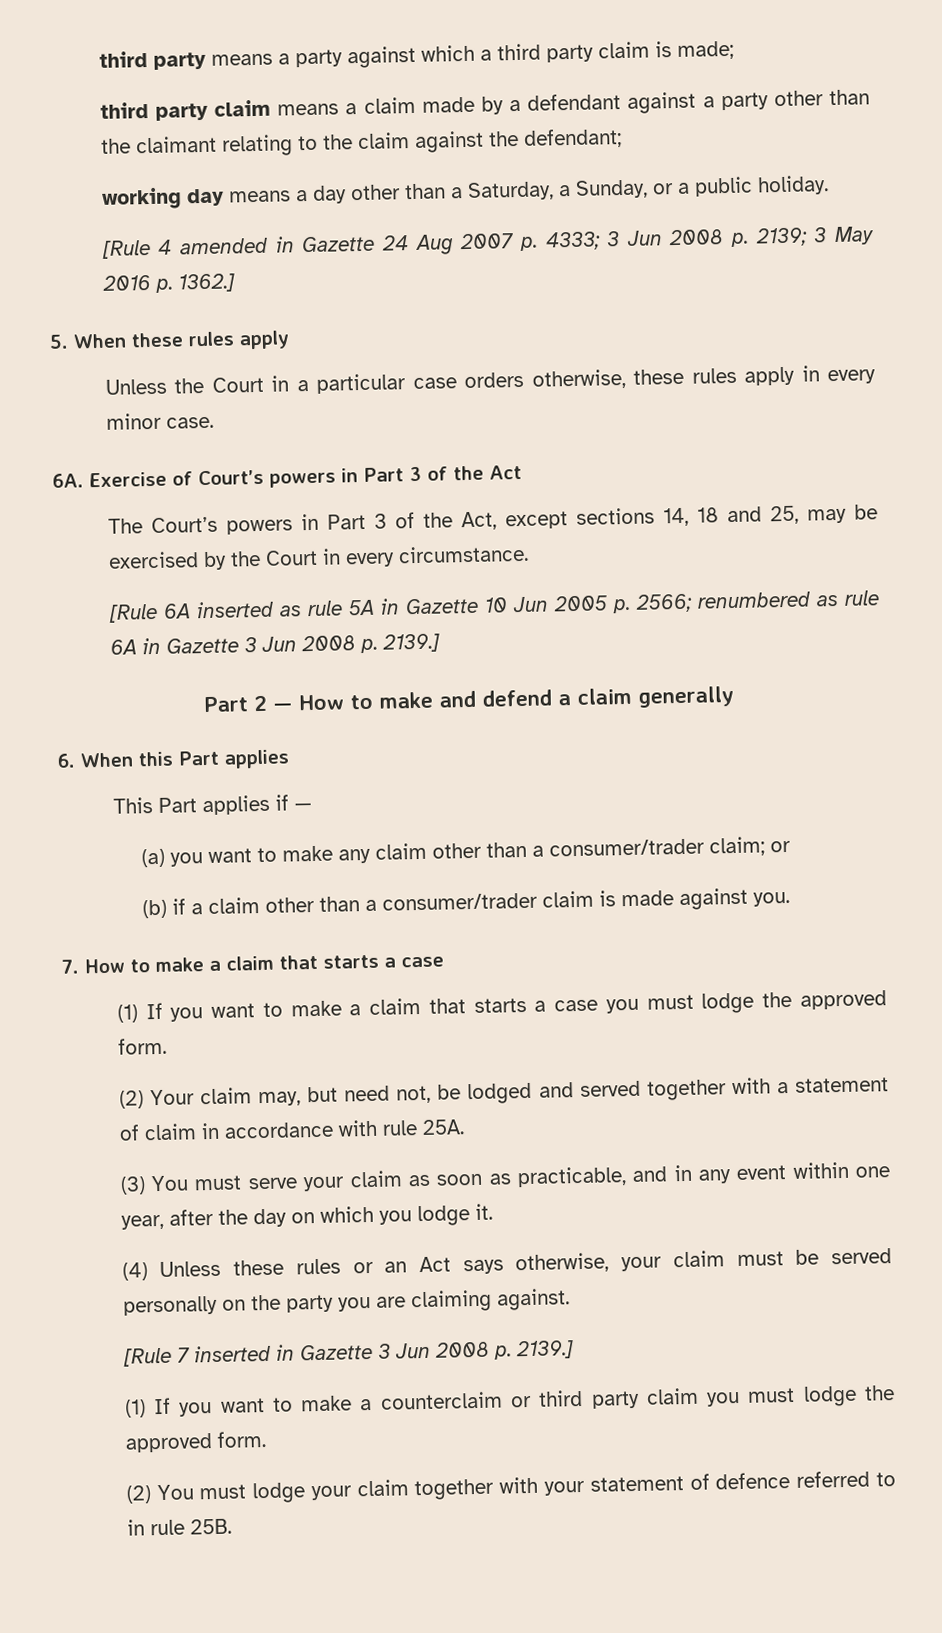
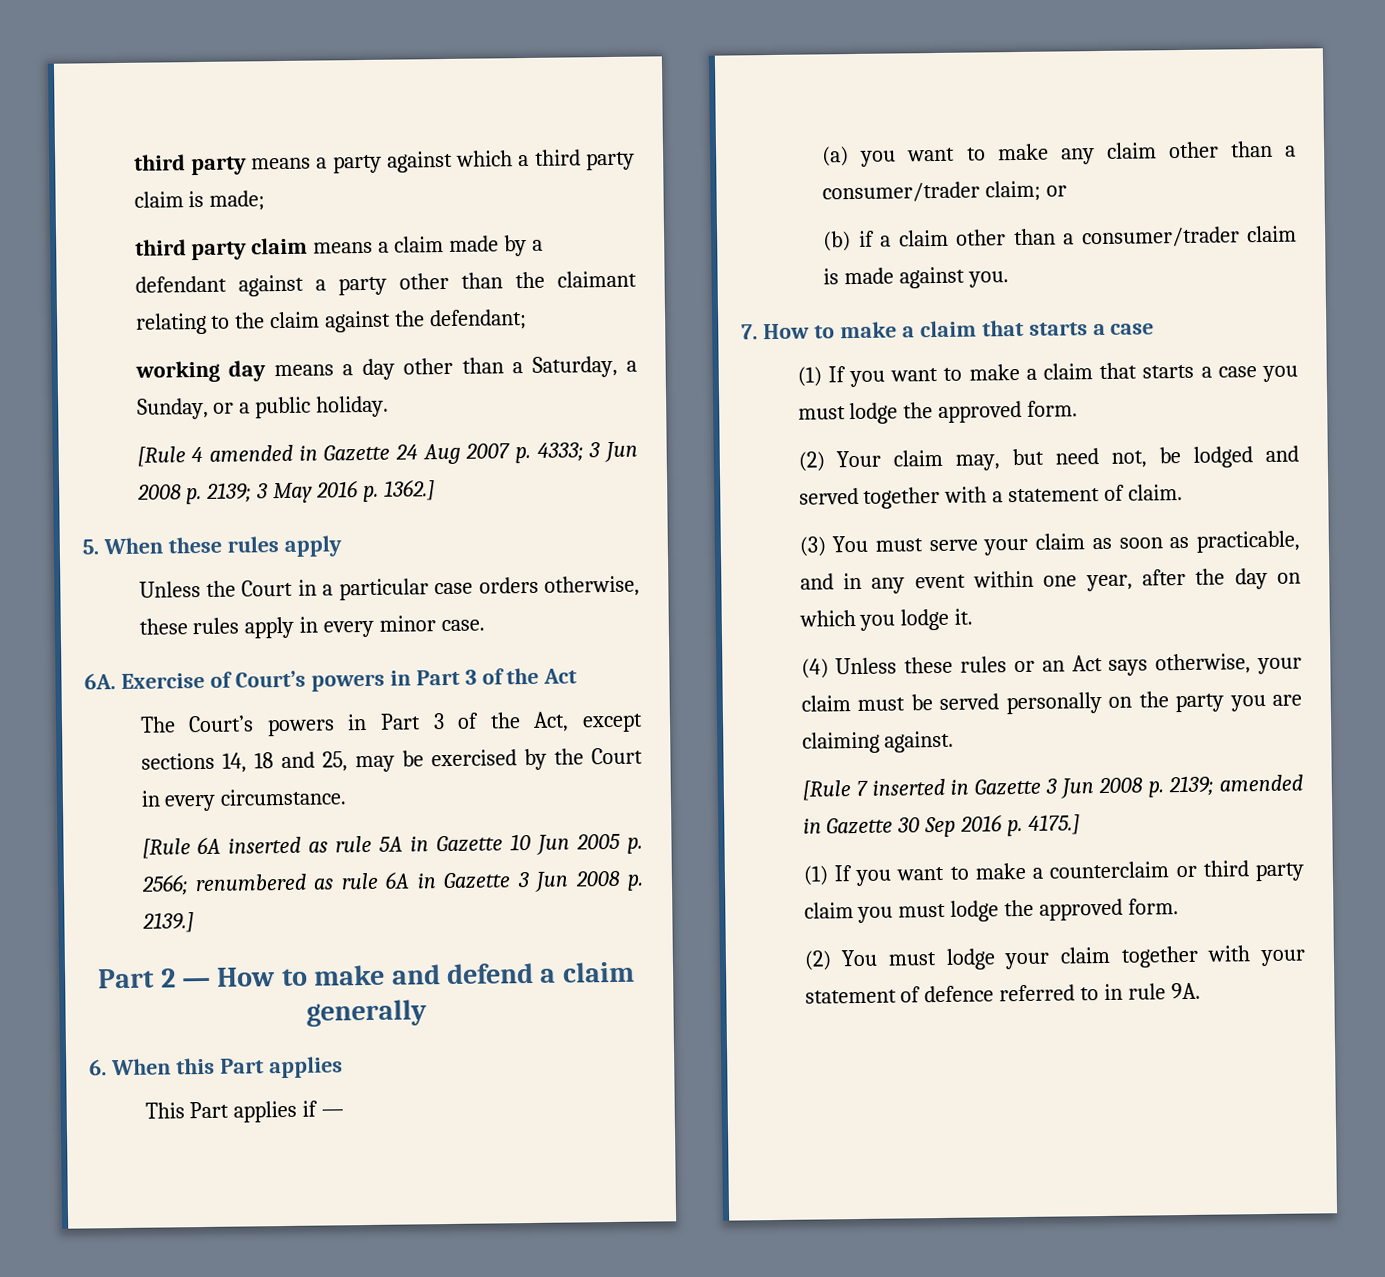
- (2) Your claim may, but need not, be lodged and served together with a statement of claim in accordance with rule 25A.
+ (2) Your claim may, but need not, be lodged and served together with a statement of claim.
- [Rule 7 inserted in Gazette 3 Jun 2008 p. 2139.]
+ [Rule 7 inserted in Gazette 3 Jun 2008 p. 2139; amended in Gazette 30 Sep 2016 p. 4175.]
- (2) You must lodge your claim together with your statement of defence referred to in rule 25B.
+ (2) You must lodge your claim together with your statement of defence referred to in rule 9A.

